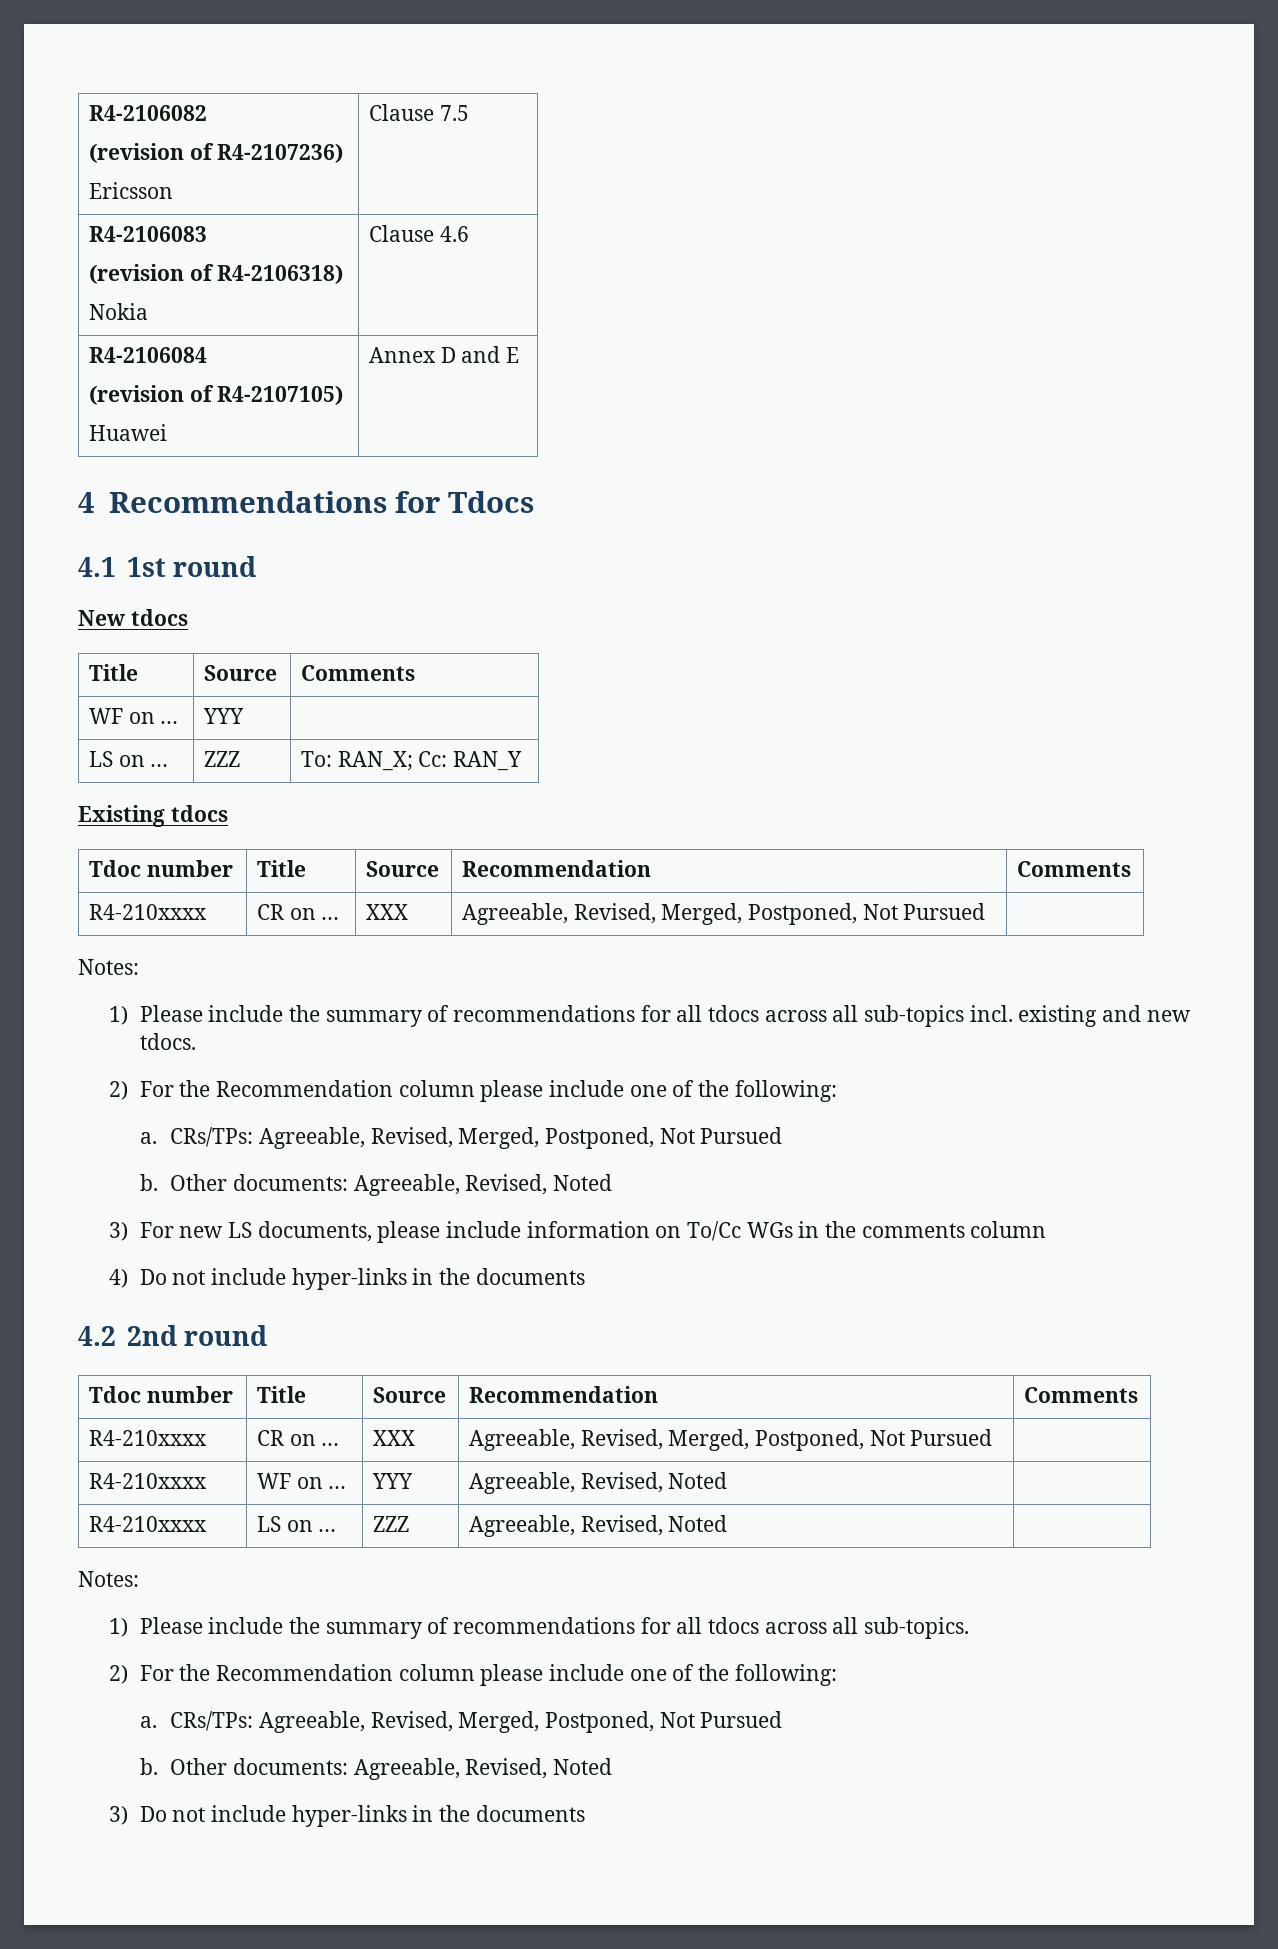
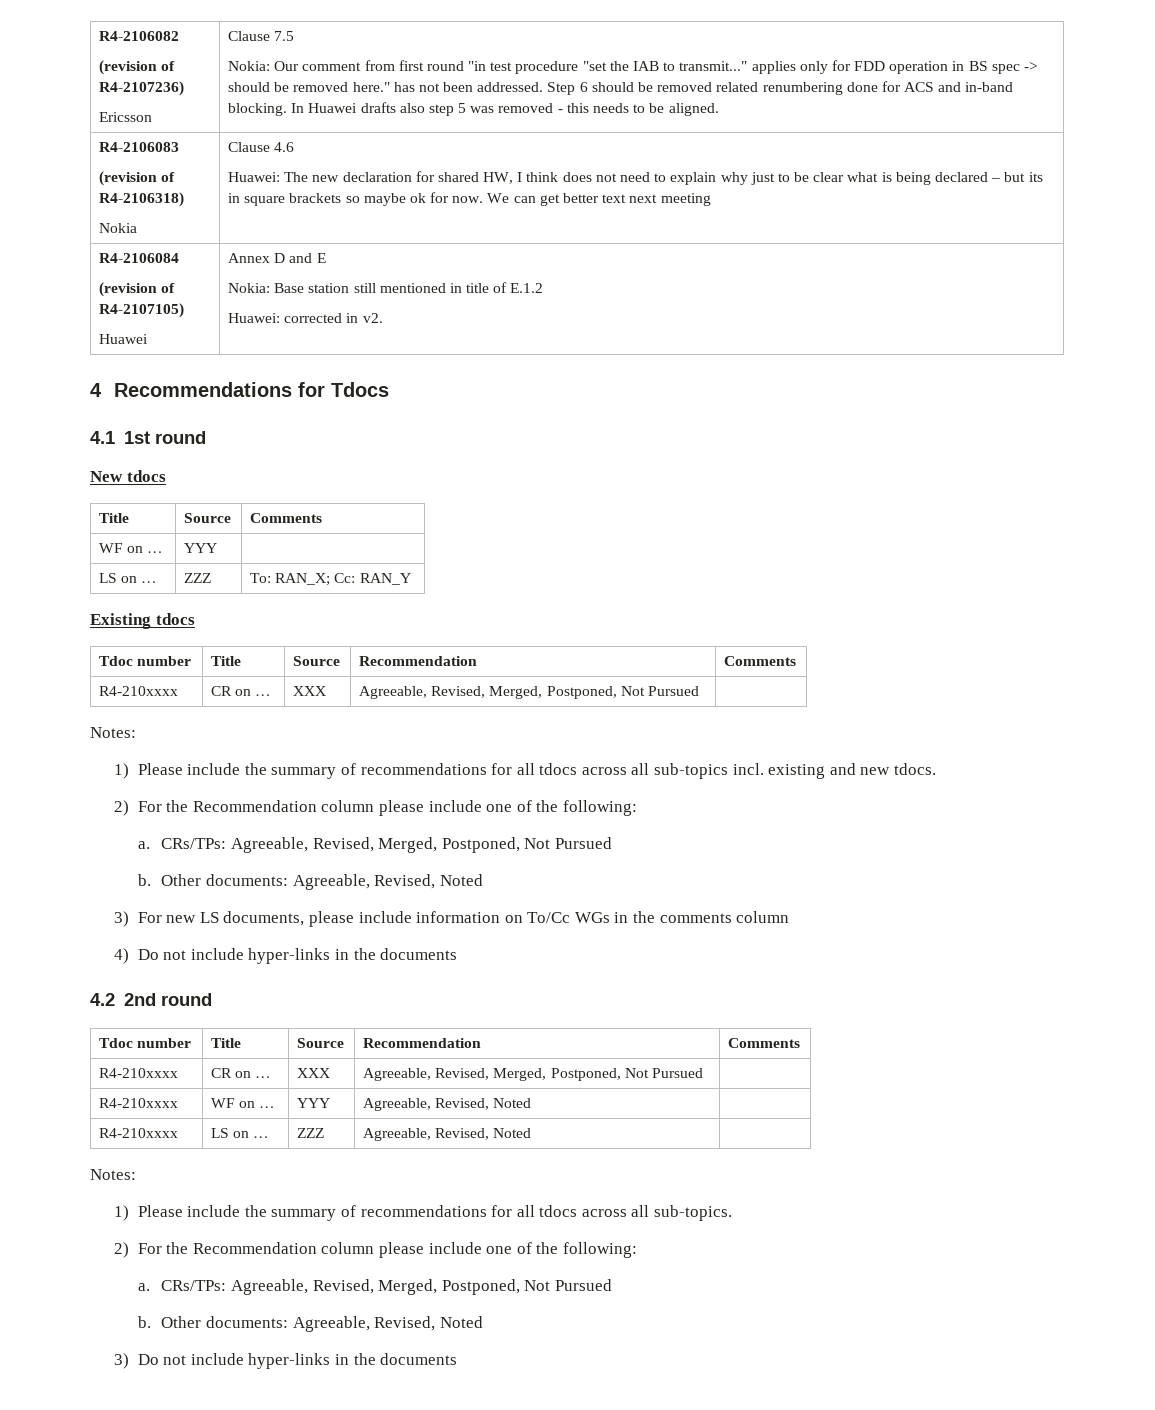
+ Nokia: Our comment from first round "in test procedure "set the IAB to transmit..." applies only for FDD operation in BS spec -> should be removed here." has not been addressed. Step 6 should be removed related renumbering done for ACS and in-band blocking. In Huawei drafts also step 5 was removed - this needs to be aligned.
+ Huawei: The new declaration for shared HW, I think does not need to explain why just to be clear what is being declared – but its in square brackets so maybe ok for now. We can get better text next meeting
  R4-2106084
  (revision of R4-2107105)
  Huawei | Annex D and E
+ Nokia: Base station still mentioned in title of E.1.2
+ Huawei: corrected in v2.

